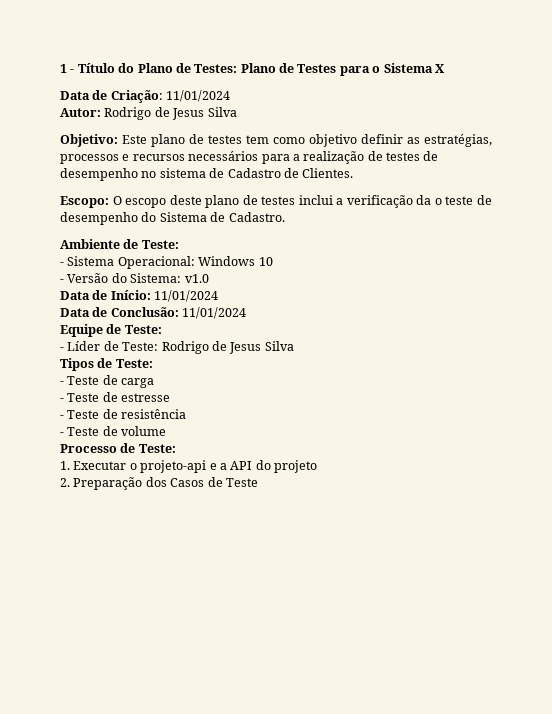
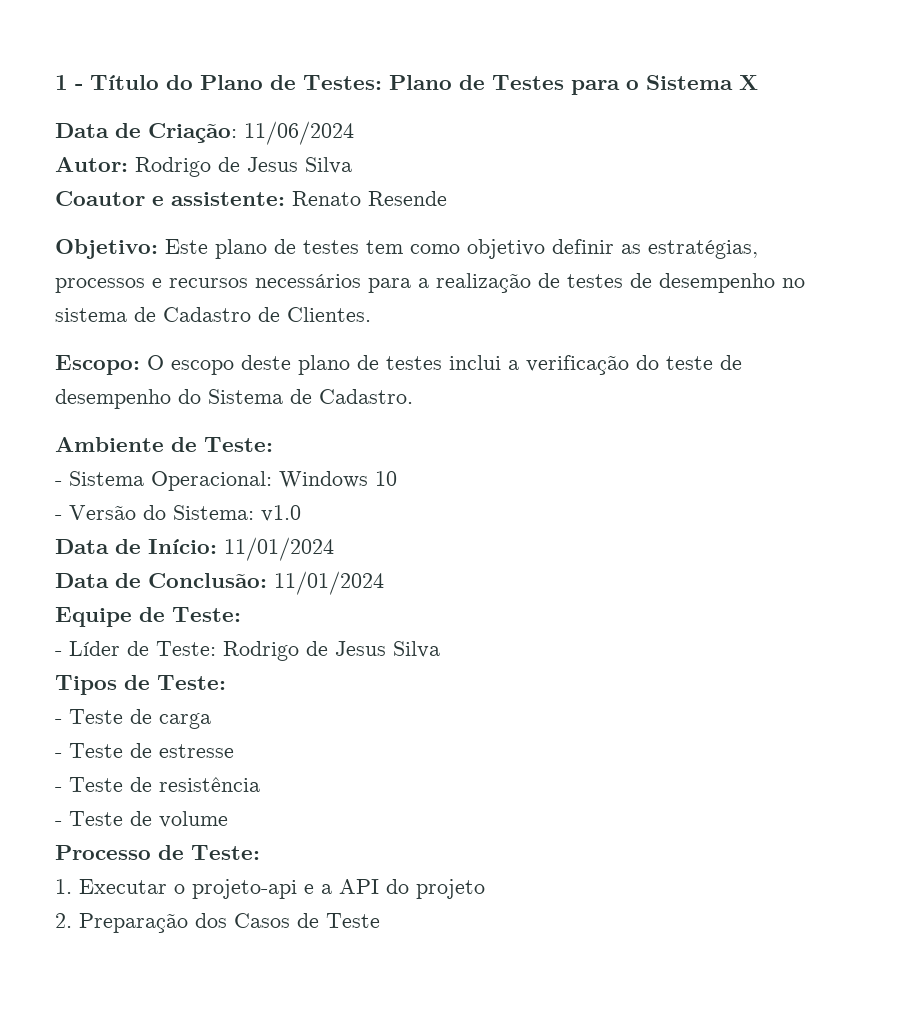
- Data de Criação: 11/01/2024
+ Data de Criação: 11/06/2024
+ Coautor e assistente: Renato Resende
- Escopo: O escopo deste plano de testes inclui a verificação da o teste de desempenho do Sistema de Cadastro.
+ Escopo: O escopo deste plano de testes inclui a verificação do teste de desempenho do Sistema de Cadastro.

